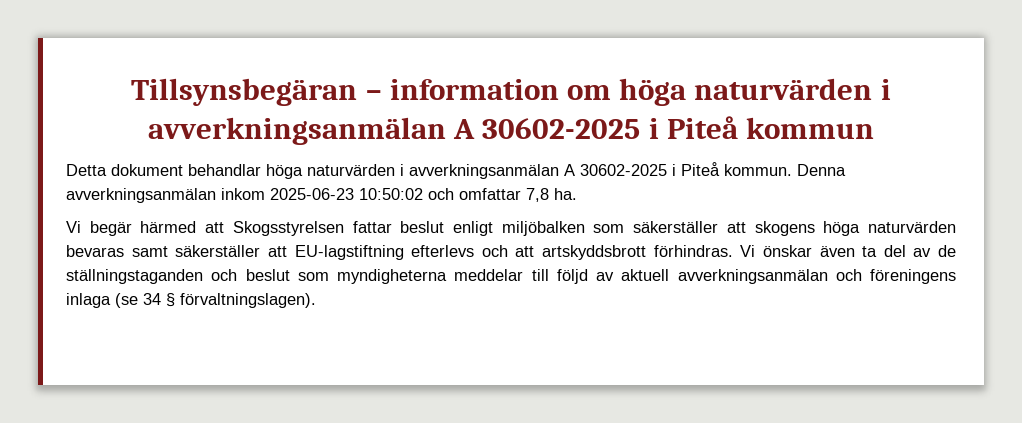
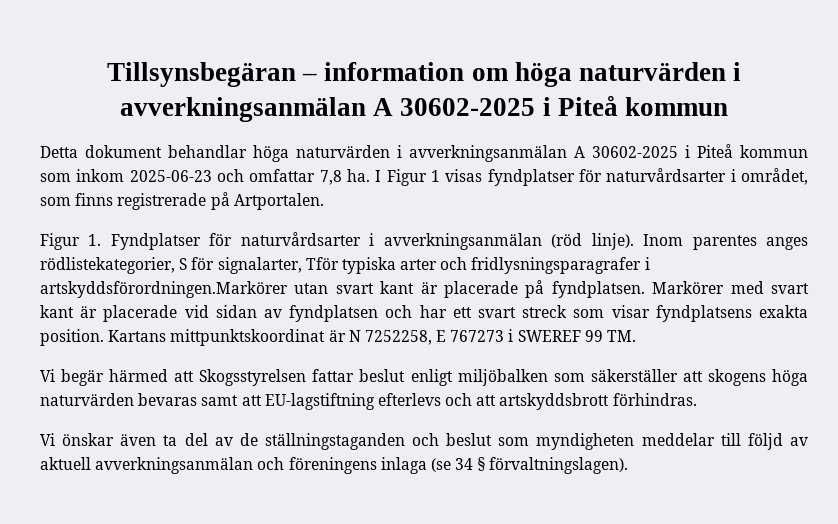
- Detta dokument behandlar höga naturvärden i avverkningsanmälan A 30602-2025 i Piteå kommun. Denna avverkningsanmälan inkom 2025-06-23 10:50:02 och omfattar 7,8 ha.
+ Detta dokument behandlar höga naturvärden i avverkningsanmälan A 30602-2025 i Piteå kommun som inkom 2025-06-23 och omfattar 7,8 ha. I Figur 1 visas fyndplatser för naturvårdsarter i området, som finns registrerade på Artportalen.
+ Figur 1. Fyndplatser för naturvårdsarter i avverkningsanmälan (röd linje). Inom parentes anges rödlistekategorier, S för signalarter, Tför typiska arter och fridlysningsparagrafer i artskyddsförordningen.Markörer utan svart kant är placerade på fyndplatsen. Markörer med svart kant är placerade vid sidan av fyndplatsen och har ett svart streck som visar fyndplatsens exakta position. Kartans mittpunktskoordinat är N 7252258, E 767273 i SWEREF 99 TM.
- Vi begär härmed att Skogsstyrelsen fattar beslut enligt miljöbalken som säkerställer att skogens höga naturvärden bevaras samt säkerställer att EU-lagstiftning efterlevs och att artskyddsbrott förhindras. Vi önskar även ta del av de ställningstaganden och beslut som myndigheterna meddelar till följd av aktuell avverkningsanmälan och föreningens inlaga (se 34 § förvaltningslagen).
+ Vi begär härmed att Skogsstyrelsen fattar beslut enligt miljöbalken som säkerställer att skogens höga naturvärden bevaras samt att EU-lagstiftning efterlevs och att artskyddsbrott förhindras.
+ Vi önskar även ta del av de ställningstaganden och beslut som myndigheten meddelar till följd av aktuell avverkningsanmälan och föreningens inlaga (se 34 § förvaltningslagen).

